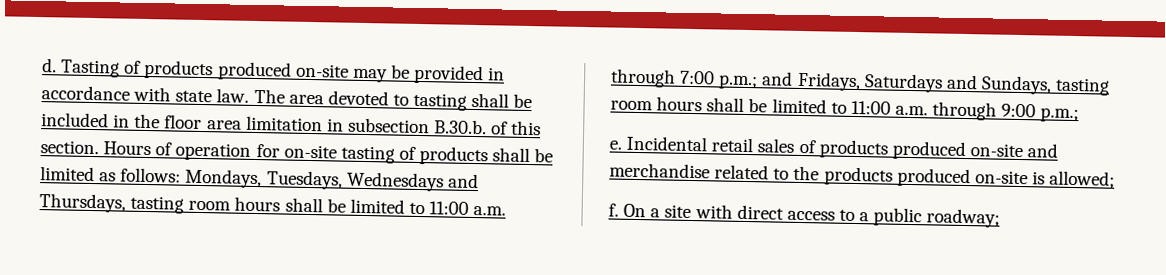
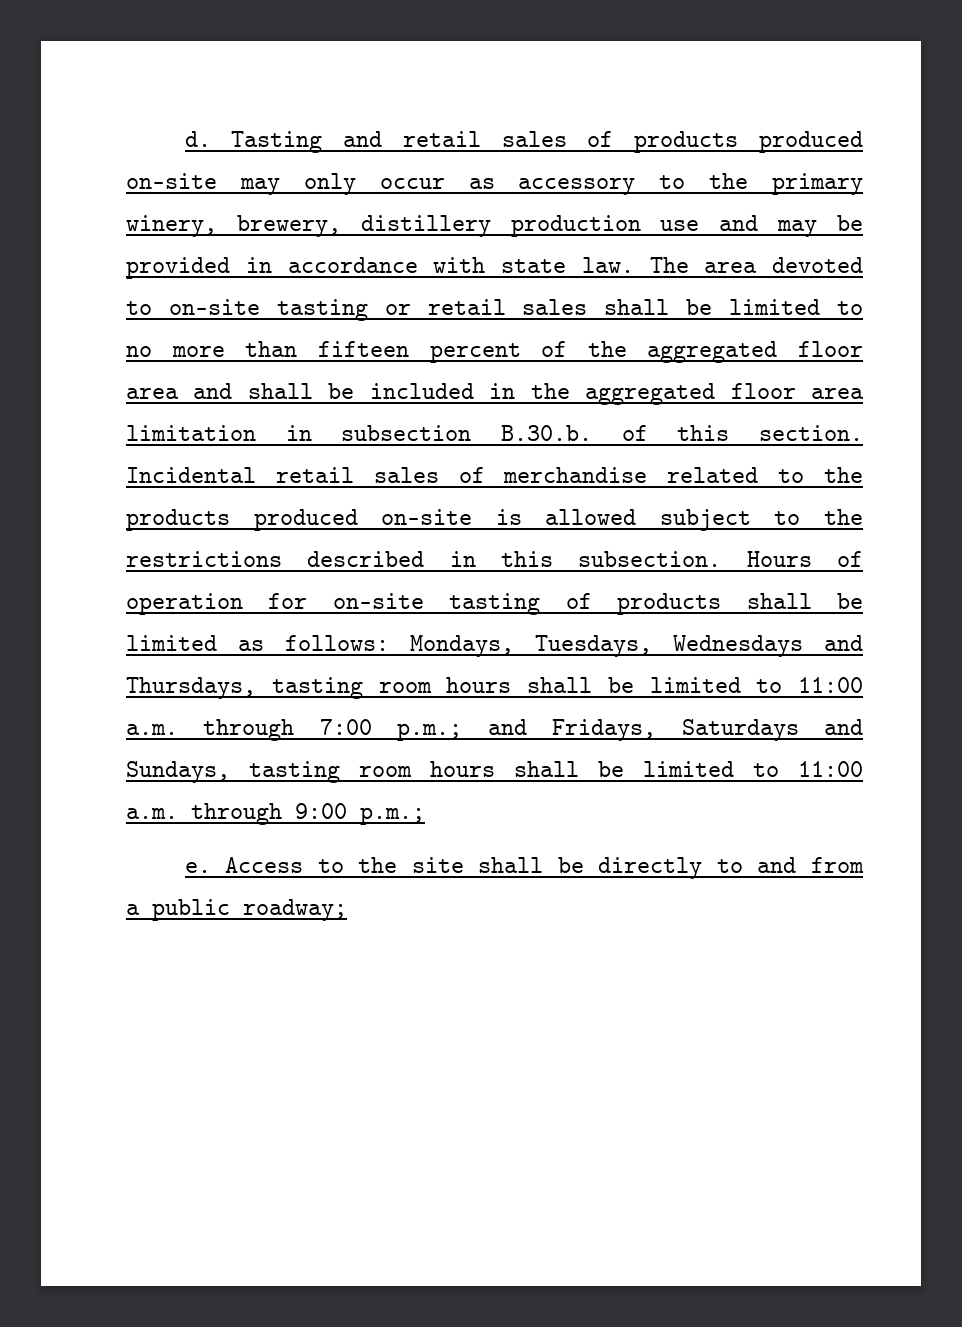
- Tasting of products produced on-site may be provided in accordance with state law.
+ Tasting and retail sales of products produced on-site may only occur as accessory to the primary winery, brewery, distillery production use and may be provided in accordance with state law.
- The area devoted to tasting shall be included in the floor area limitation in subsection B.30.b. of this section.
+ The area devoted to on-site tasting or retail sales shall be limited to no more than fifteen percent of the aggregated floor area and shall be included in the aggregated floor area limitation in subsection B.30.b. of this section.
+ Incidental retail sales of merchandise related to the products produced on-site is allowed subject to the restrictions described in this subsection.
- Incidental retail sales of products produced on-site and merchandise related to the products produced on-site is allowed;
- f. On a site with direct access to a public roadway;
+ Access to the site shall be directly to and from a public roadway;

